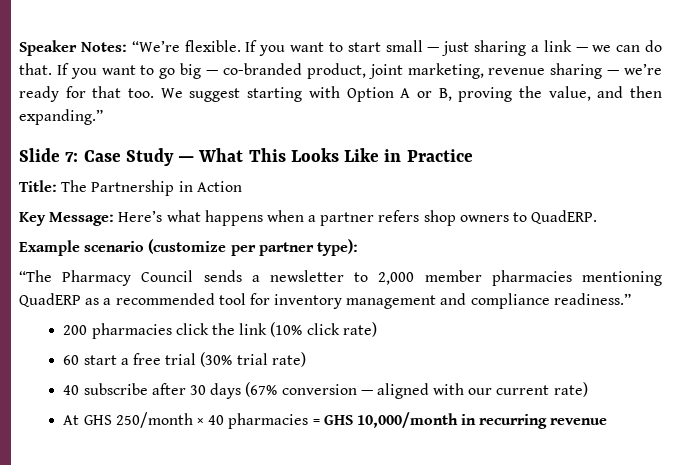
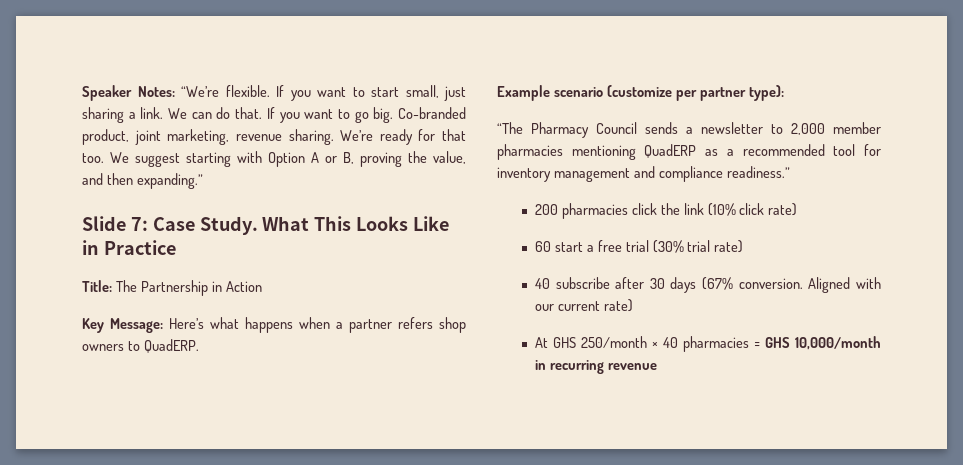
- If you want to start small — just sharing a link — we can do that.
+ If you want to start small, just sharing a link. We can do that.
- If you want to go big — co-branded product, joint marketing, revenue sharing — we’re ready for that too.
+ If you want to go big. Co-branded product, joint marketing, revenue sharing. We’re ready for that too.
- Slide 7: Case Study — What This Looks Like in Practice
+ Slide 7: Case Study. What This Looks Like in Practice
- 40 subscribe after 30 days (67% conversion — aligned with our current rate)
+ 40 subscribe after 30 days (67% conversion. Aligned with our current rate)

